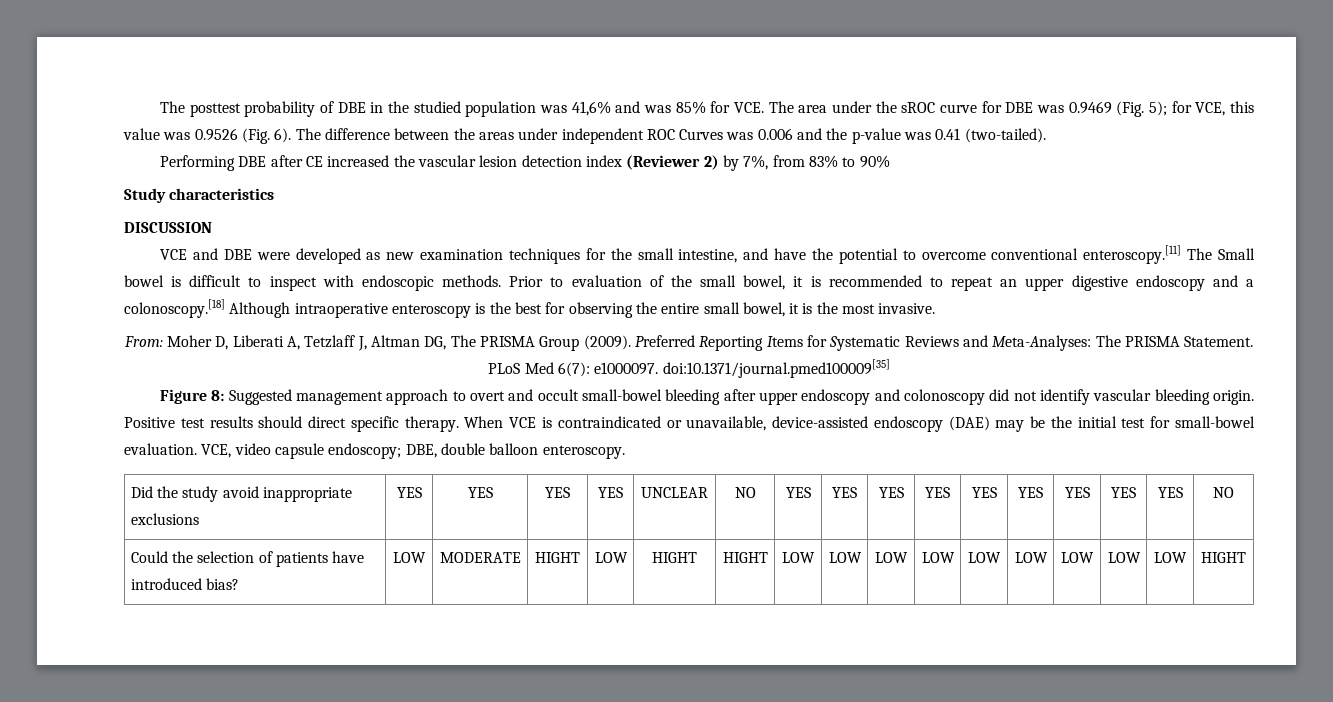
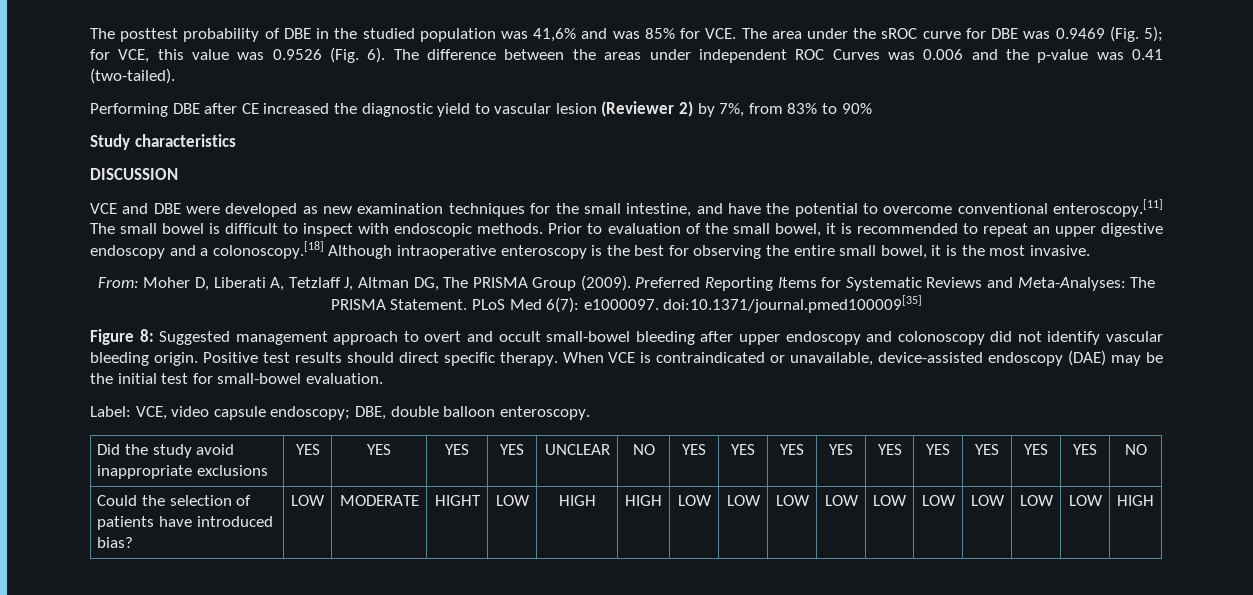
- Performing DBE after CE increased the vascular lesion detection index (Reviewer 2) by 7%, from 83% to 90%
+ Performing DBE after CE increased the diagnostic yield to vascular lesion (Reviewer 2) by 7%, from 83% to 90%
- VCE and DBE were developed as new examination techniques for the small intestine, and have the potential to overcome conventional enteroscopy.[11] The Small bowel is difficult to inspect with endoscopic methods.
+ VCE and DBE were developed as new examination techniques for the small intestine, and have the potential to overcome conventional enteroscopy.[11] The small bowel is difficult to inspect with endoscopic methods.
- When VCE is contraindicated or unavailable, device-assisted endoscopy (DAE) may be the initial test for small-bowel evaluation. VCE, video capsule endoscopy; DBE, double balloon enteroscopy.
+ When VCE is contraindicated or unavailable, device-assisted endoscopy (DAE) may be the initial test for small-bowel evaluation.
+ Label: VCE, video capsule endoscopy; DBE, double balloon enteroscopy.
- Could the selection of patients have introduced bias? | LOW | MODERATE | HIGHT | LOW | HIGHT | HIGHT | LOW | LOW | LOW | LOW | LOW | LOW | LOW | LOW | LOW | HIGHT
+ Could the selection of patients have introduced bias? | LOW | MODERATE | HIGHT | LOW | HIGH | HIGH | LOW | LOW | LOW | LOW | LOW | LOW | LOW | LOW | LOW | HIGH

